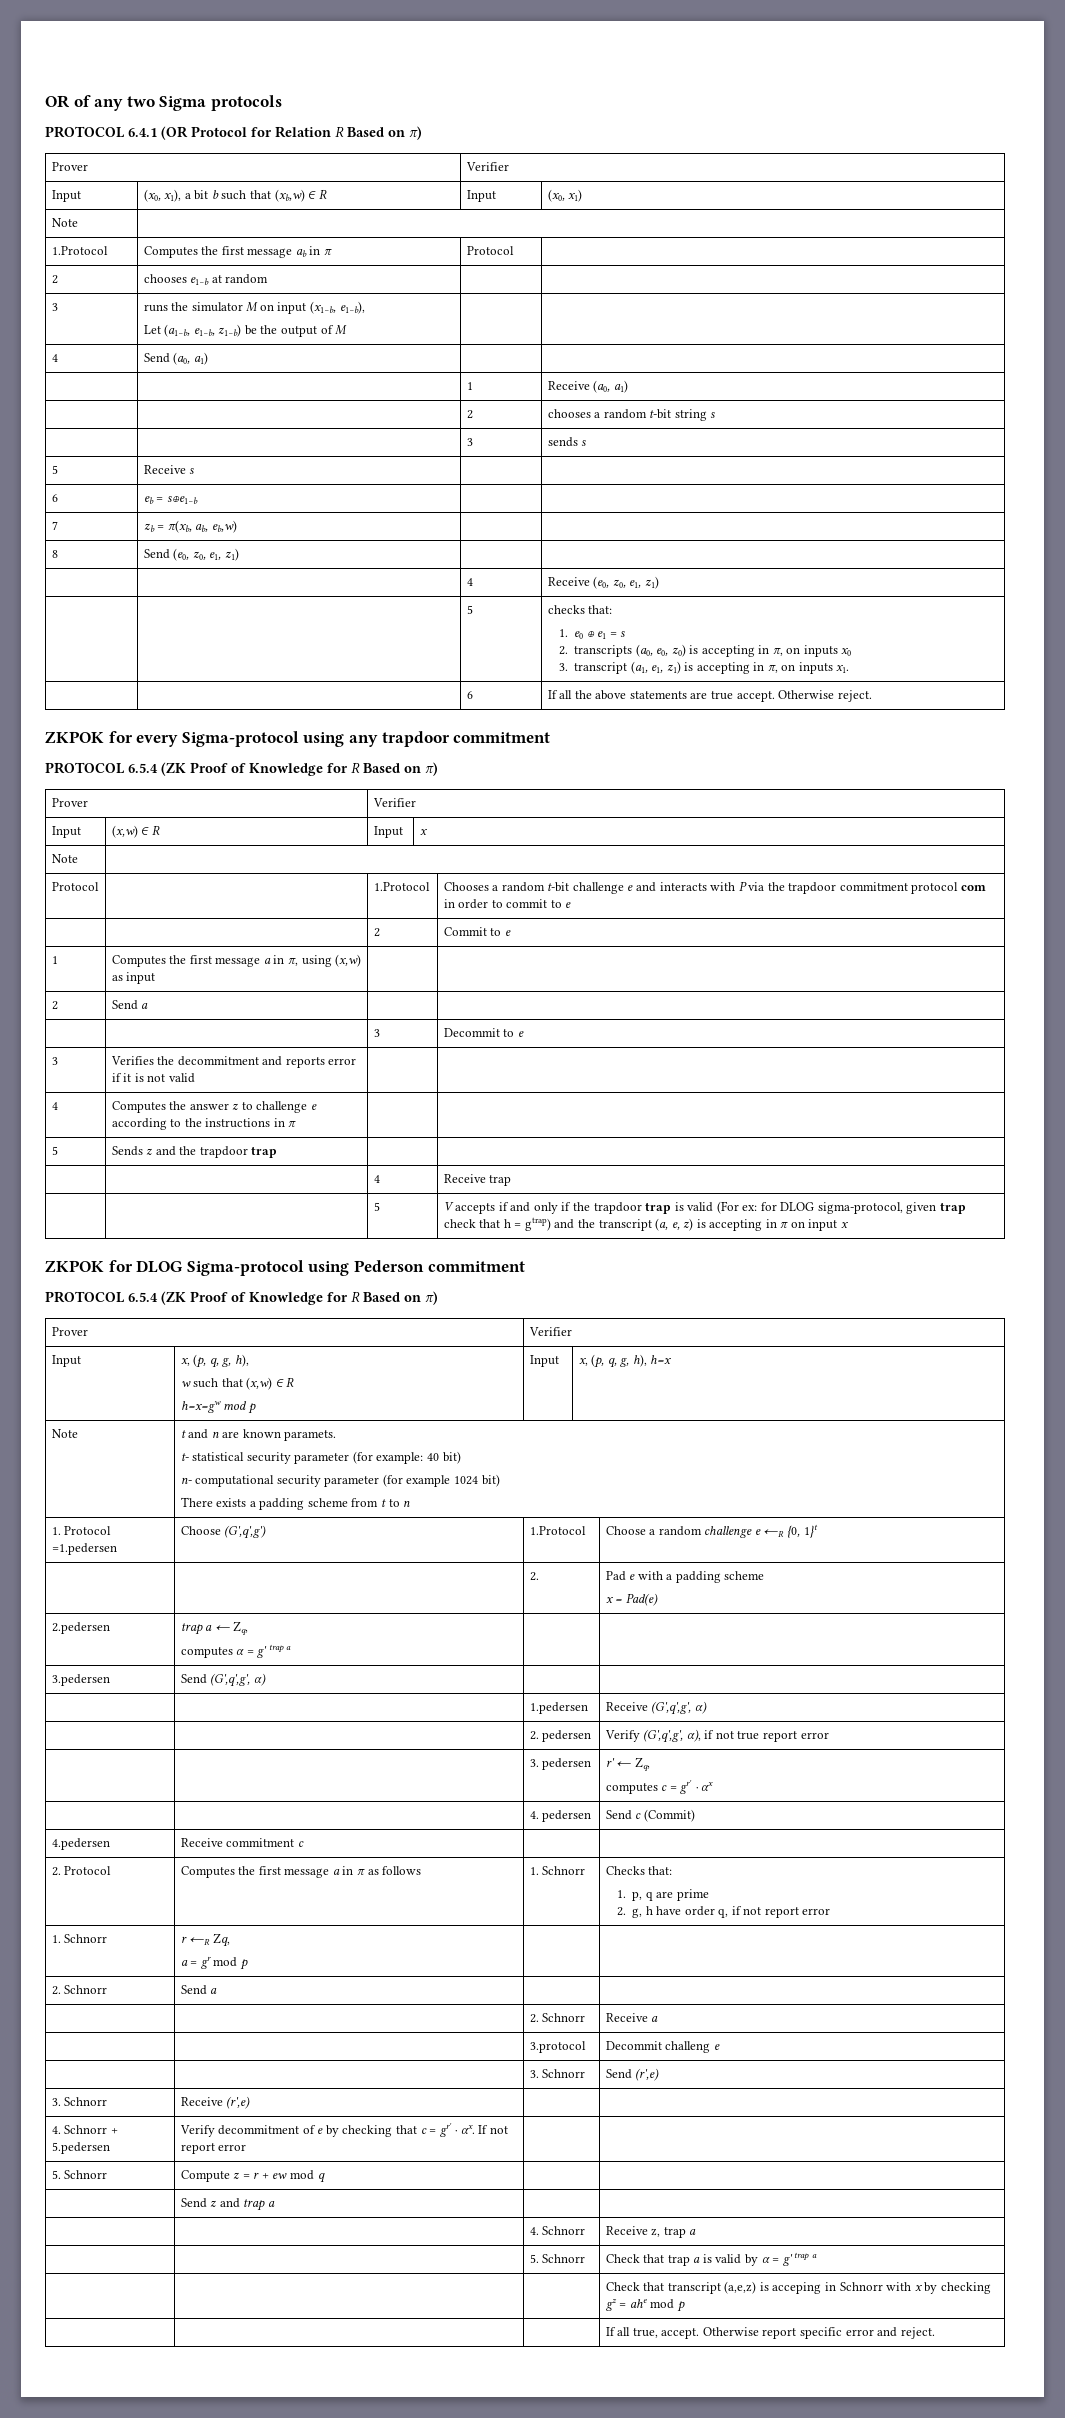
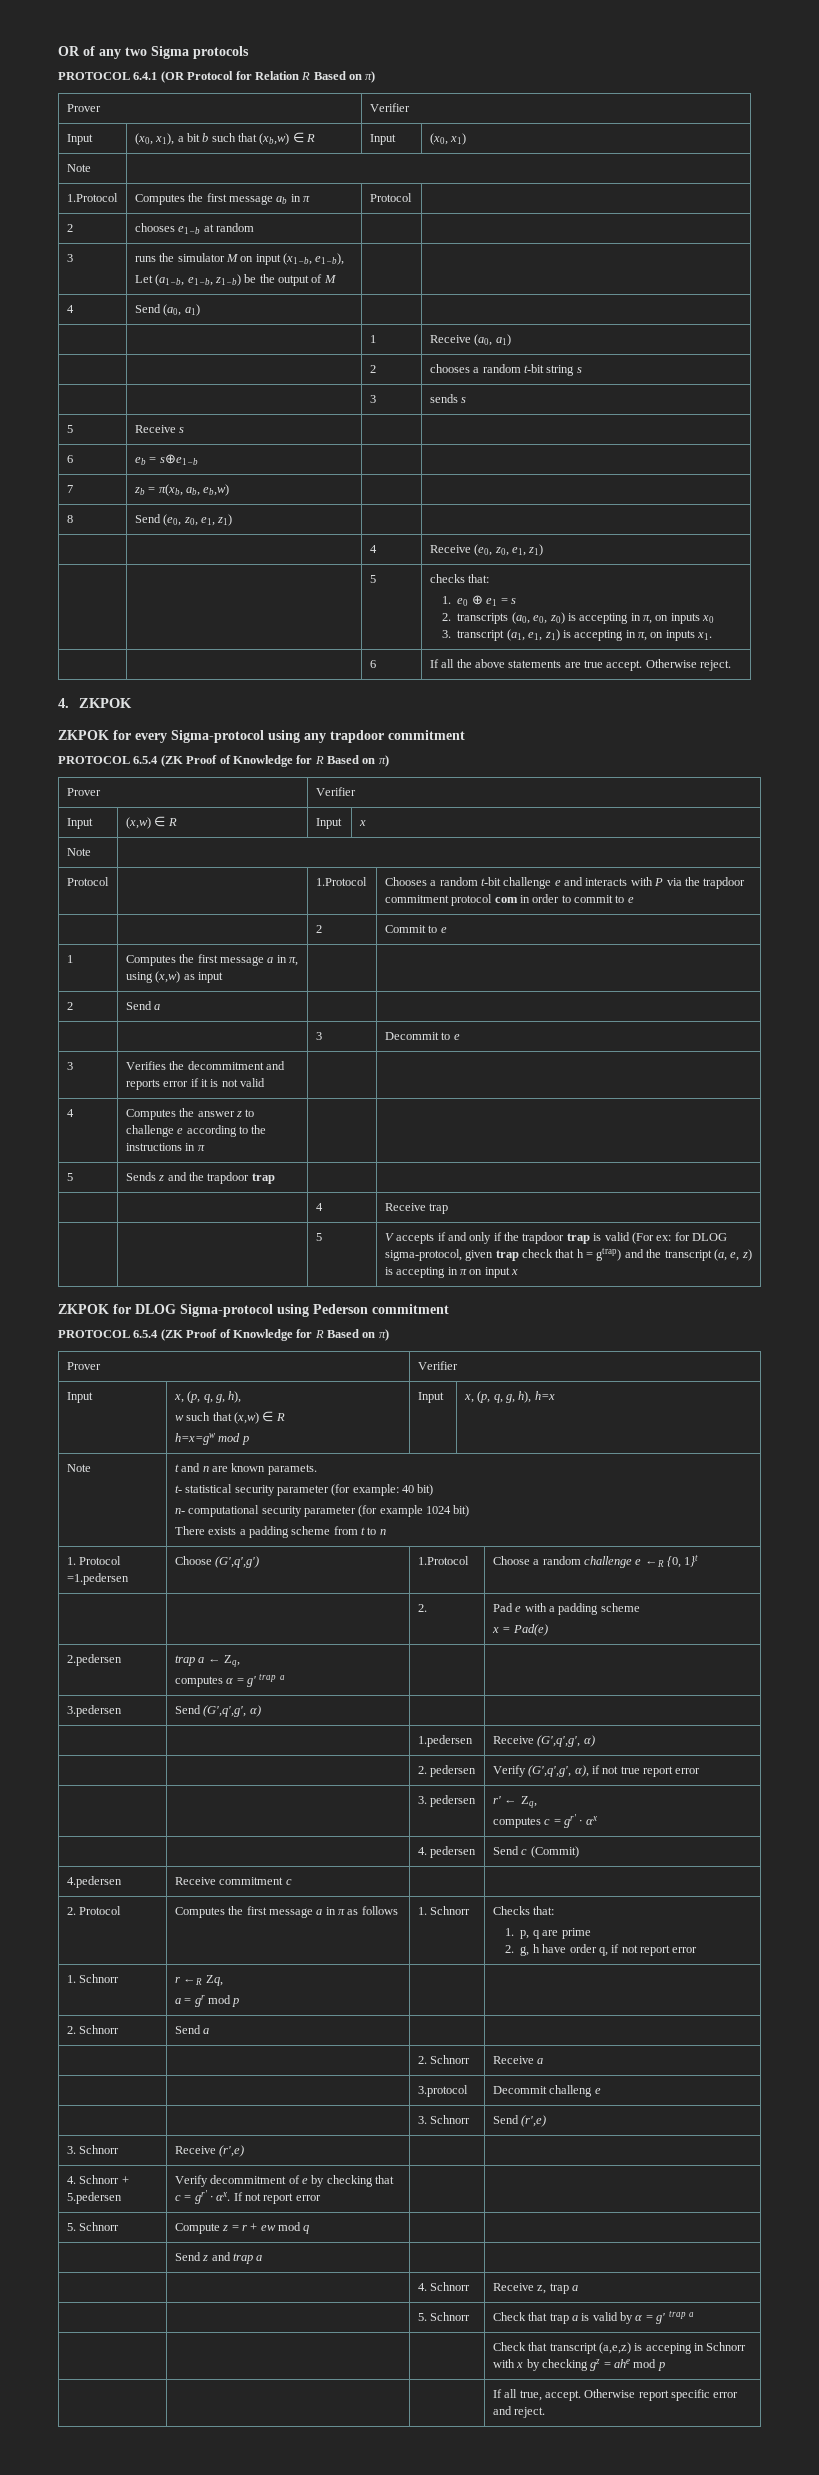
+ 4. ZKPOK

